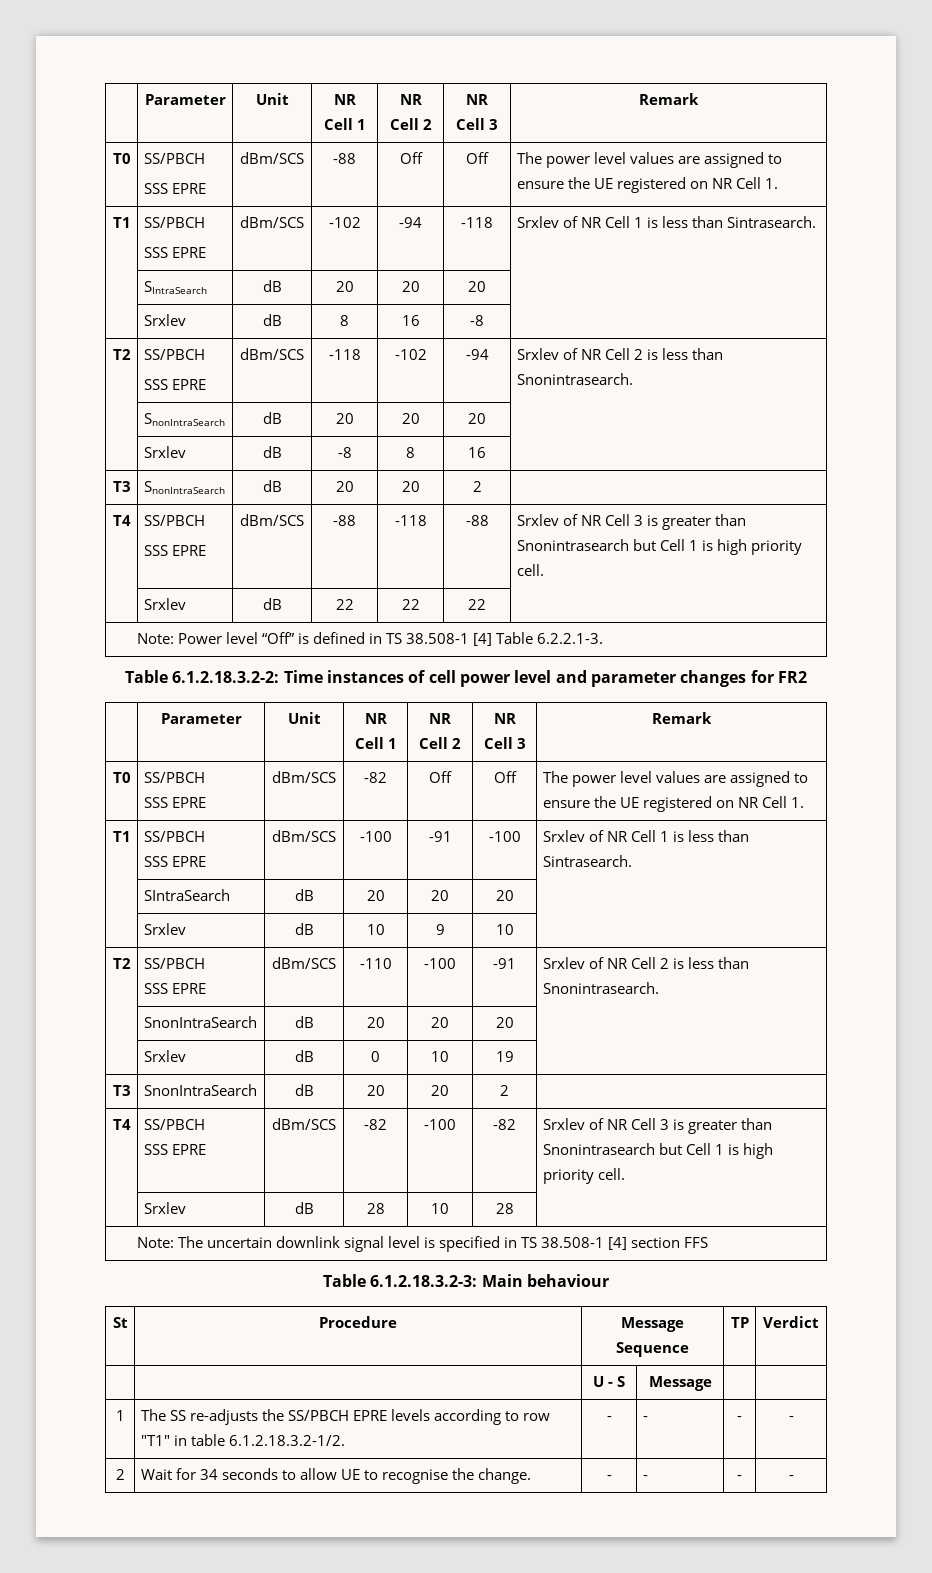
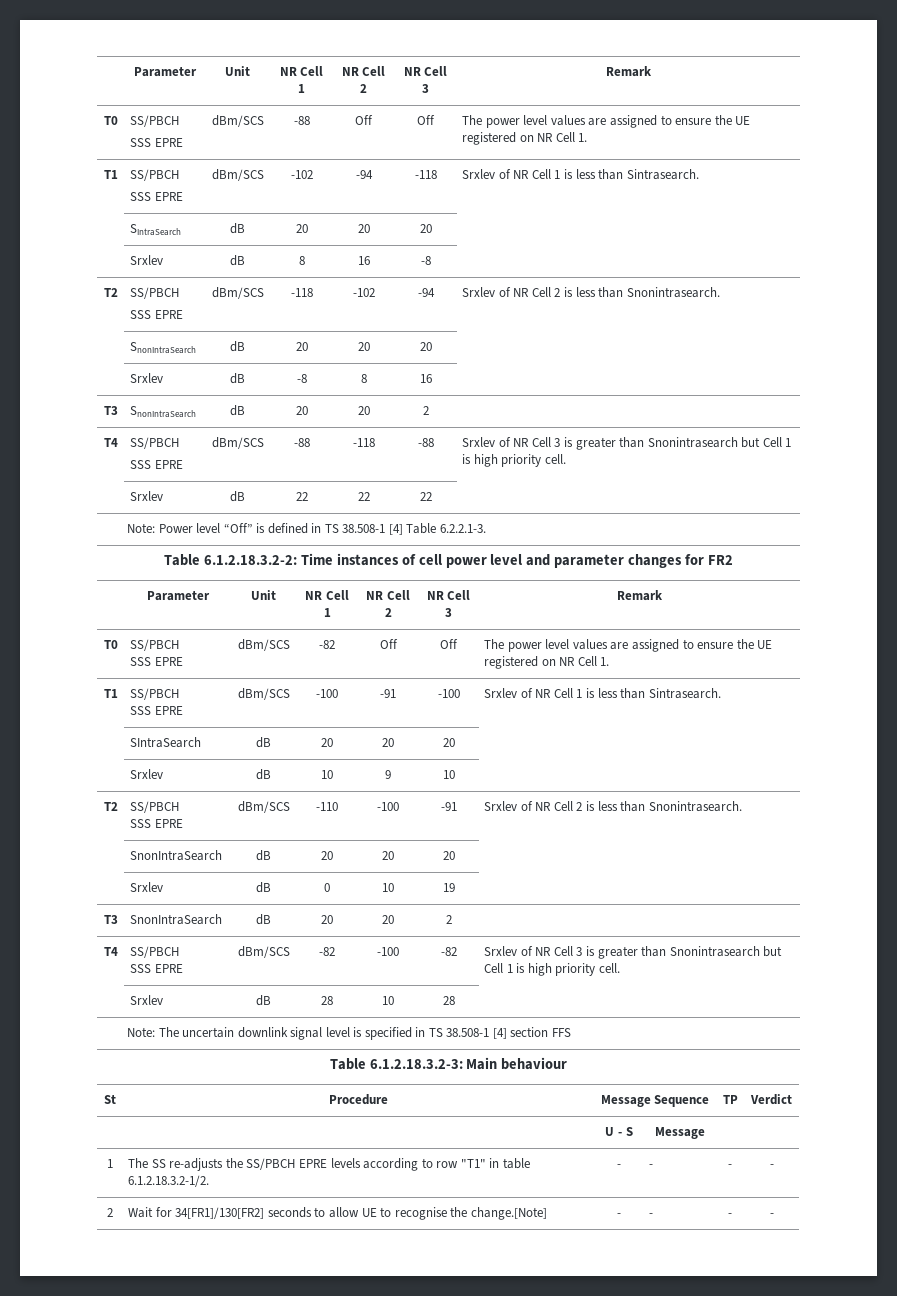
- 2 | Wait for 34 seconds to allow UE to recognise the change. | - | - | - | -
+ 2 | Wait for 34[FR1]/130[FR2] seconds to allow UE to recognise the change.[Note] | - | - | - | -

